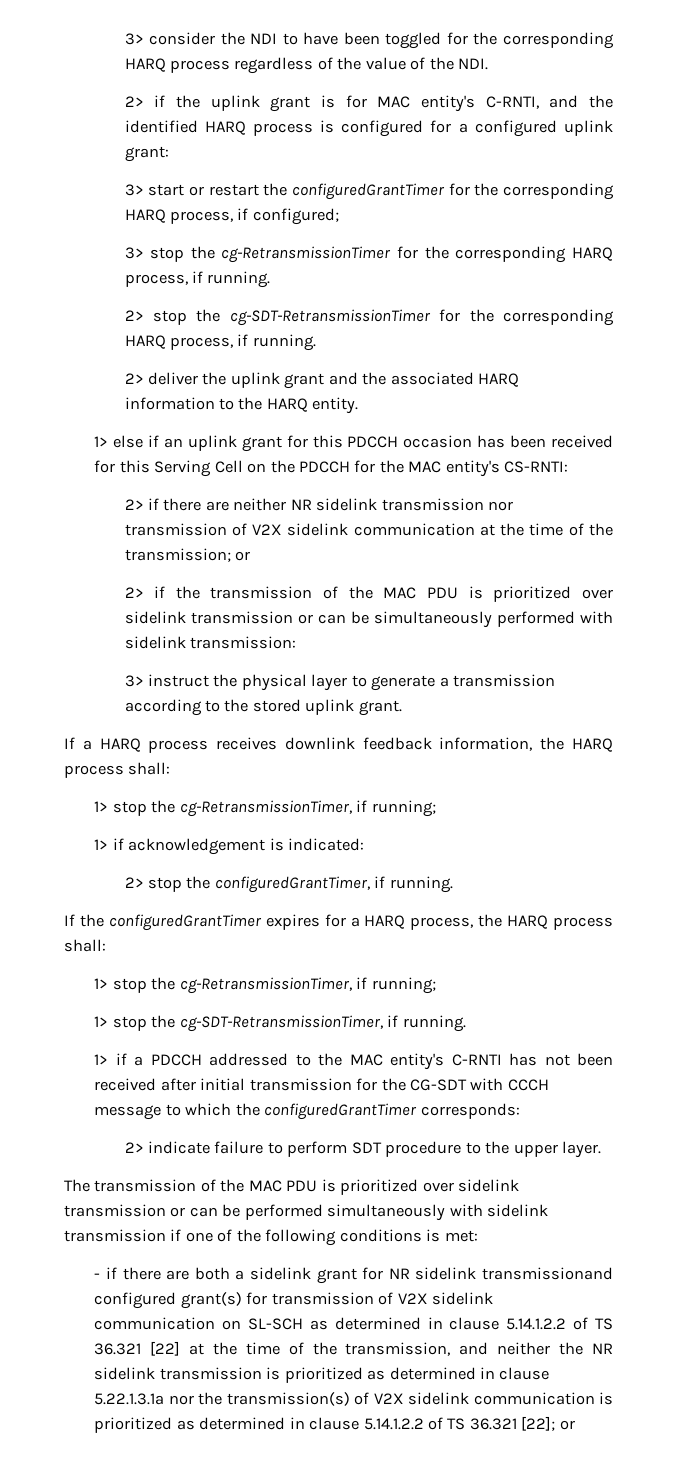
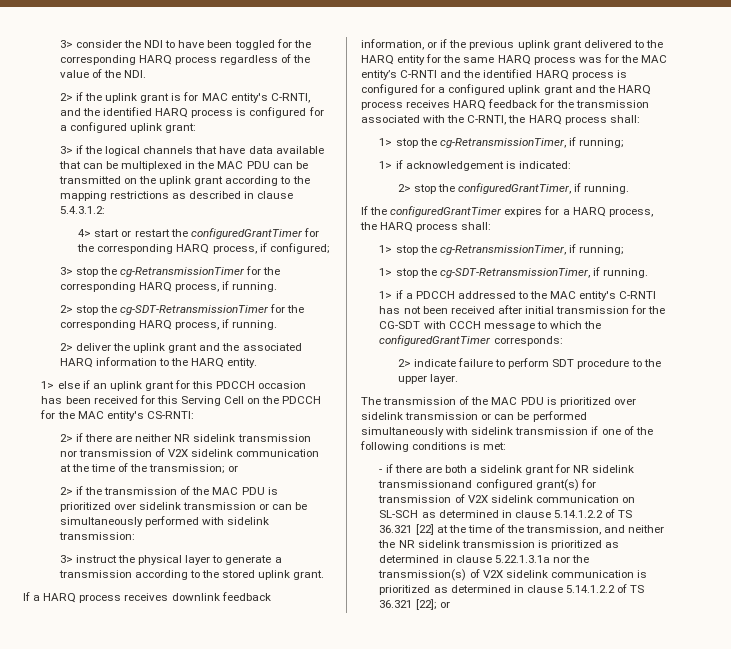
- 3> start or restart the configuredGrantTimer for the corresponding HARQ process, if configured;
+ 3> if the logical channels that have data available that can be multiplexed in the MAC PDU can be transmitted on the uplink grant according to the mapping restrictions as described in clause 5.4.3.1.2:
+ 4> start or restart the configuredGrantTimer for the corresponding HARQ process, if configured;
- If a HARQ process receives downlink feedback information, the HARQ process shall:
+ If a HARQ process receives downlink feedback information, or if the previous uplink grant delivered to the HARQ entity for the same HARQ process was for the MAC entity’s C-RNTI and the identified HARQ process is configured for a configured uplink grant and the HARQ process receives HARQ feedback for the transmission associated with the C-RNTI, the HARQ process shall:

